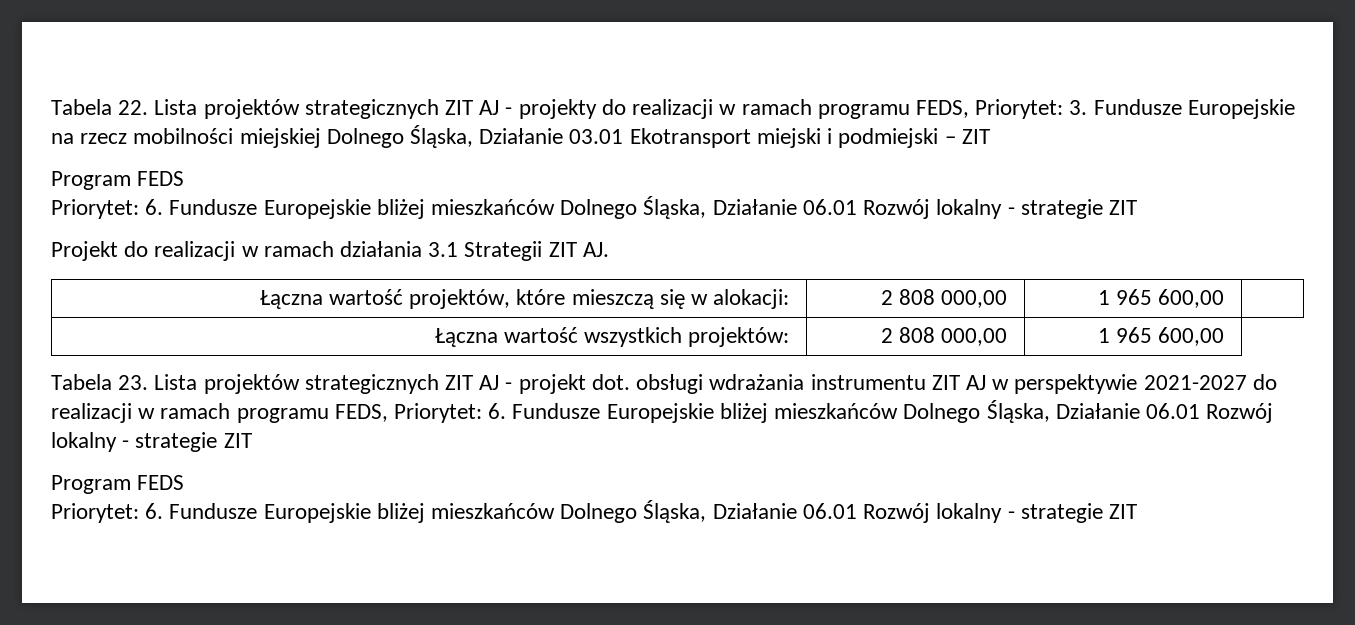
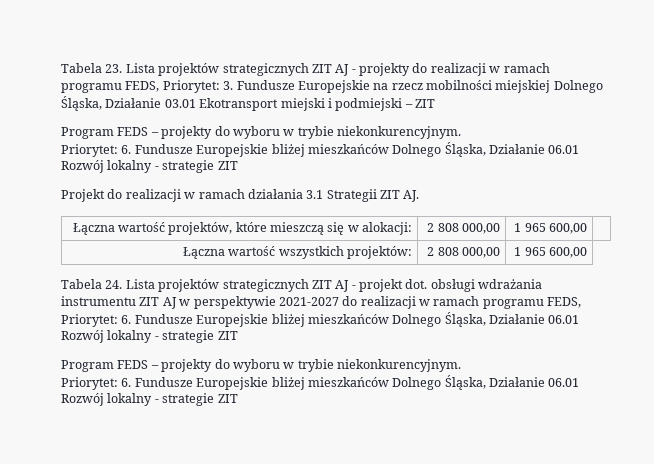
- Tabela 22. Lista projektów strategicznych ZIT AJ - projekty do realizacji w ramach programu FEDS, Priorytet: 3. Fundusze Europejskie na rzecz mobilności miejskiej Dolnego Śląska, Działanie 03.01 Ekotransport miejski i podmiejski – ZIT
- Program FEDS
+ Tabela 23. Lista projektów strategicznych ZIT AJ - projekty do realizacji w ramach programu FEDS, Priorytet: 3. Fundusze Europejskie na rzecz mobilności miejskiej Dolnego Śląska, Działanie 03.01 Ekotransport miejski i podmiejski – ZIT
+ Program FEDS – projekty do wyboru w trybie niekonkurencyjnym.
- Tabela 23. Lista projektów strategicznych ZIT AJ - projekt dot. obsługi wdrażania instrumentu ZIT AJ w perspektywie 2021-2027 do realizacji w ramach programu FEDS, Priorytet: 6. Fundusze Europejskie bliżej mieszkańców Dolnego Śląska, Działanie 06.01 Rozwój lokalny - strategie ZIT
- Program FEDS
+ Tabela 24. Lista projektów strategicznych ZIT AJ - projekt dot. obsługi wdrażania instrumentu ZIT AJ w perspektywie 2021-2027 do realizacji w ramach programu FEDS, Priorytet: 6. Fundusze Europejskie bliżej mieszkańców Dolnego Śląska, Działanie 06.01 Rozwój lokalny - strategie ZIT
+ Program FEDS – projekty do wyboru w trybie niekonkurencyjnym.

